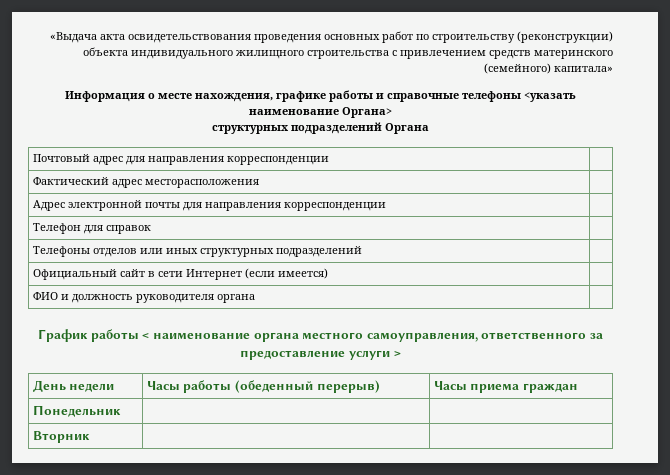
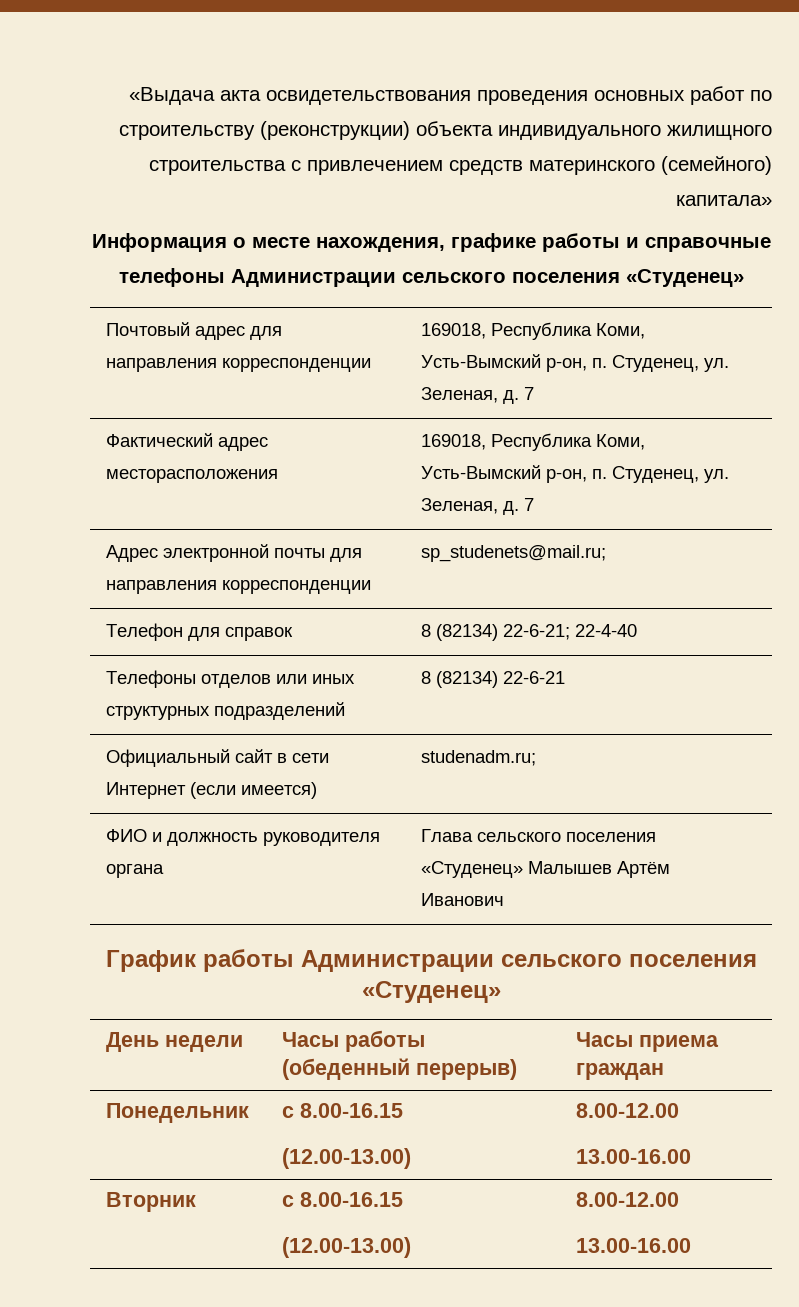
- Информация о месте нахождения, графике работы и справочные телефоны <указать наименование Органа>
- структурных подразделений Органа
+ Информация о месте нахождения, графике работы и справочные телефоны Администрации сельского поселения «Студенец»
- Почтовый адрес для направления корреспонденции |
- Фактический адрес месторасположения |
+ Почтовый адрес для направления корреспонденции | 169018, Республика Коми, Усть-Вымский р-он, п. Студенец, ул. Зеленая, д. 7
+ Фактический адрес месторасположения | 169018, Республика Коми, Усть-Вымский р-он, п. Студенец, ул. Зеленая, д. 7
- Адрес электронной почты для направления корреспонденции |
+ Адрес электронной почты для направления корреспонденции | sp_studenets@mail.ru;
- Телефон для справок |
+ Телефон для справок | 8 (82134) 22-6-21; 22-4-40
- Телефоны отделов или иных структурных подразделений |
+ Телефоны отделов или иных структурных подразделений | 8 (82134) 22-6-21
- Официальный сайт в сети Интернет (если имеется) |
+ Официальный сайт в сети Интернет (если имеется) | studenadm.ru;
- ФИО и должность руководителя органа |
- График работы < наименование органа местного самоуправления, ответственного за предоставление услуги >
+ ФИО и должность руководителя органа | Глава сельского поселения «Студенец» Малышев Артём Иванович
+ График работы Администрации сельского поселения «Студенец»
- Понедельник | |
- Вторник | |
+ Понедельник | с 8.00-16.15
+ (12.00-13.00) | 8.00-12.00
+ 13.00-16.00
+ Вторник | с 8.00-16.15
+ (12.00-13.00) | 8.00-12.00
+ 13.00-16.00

